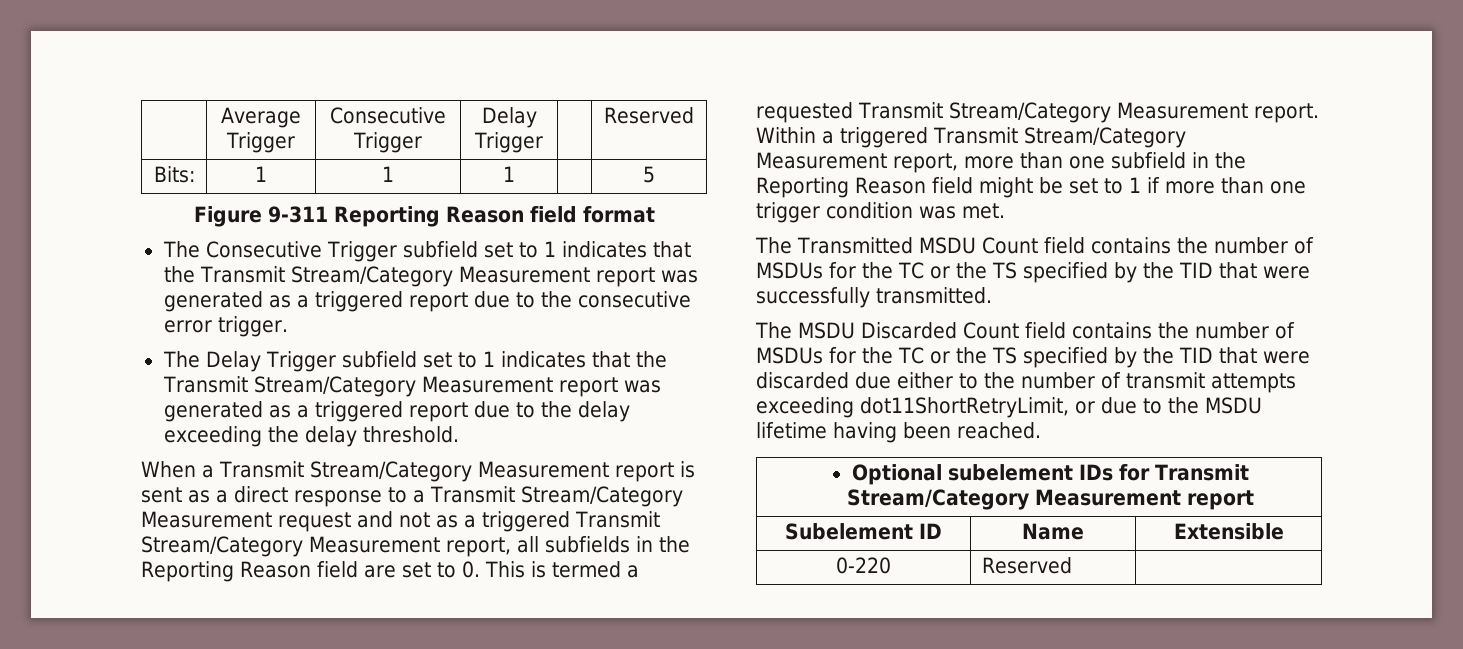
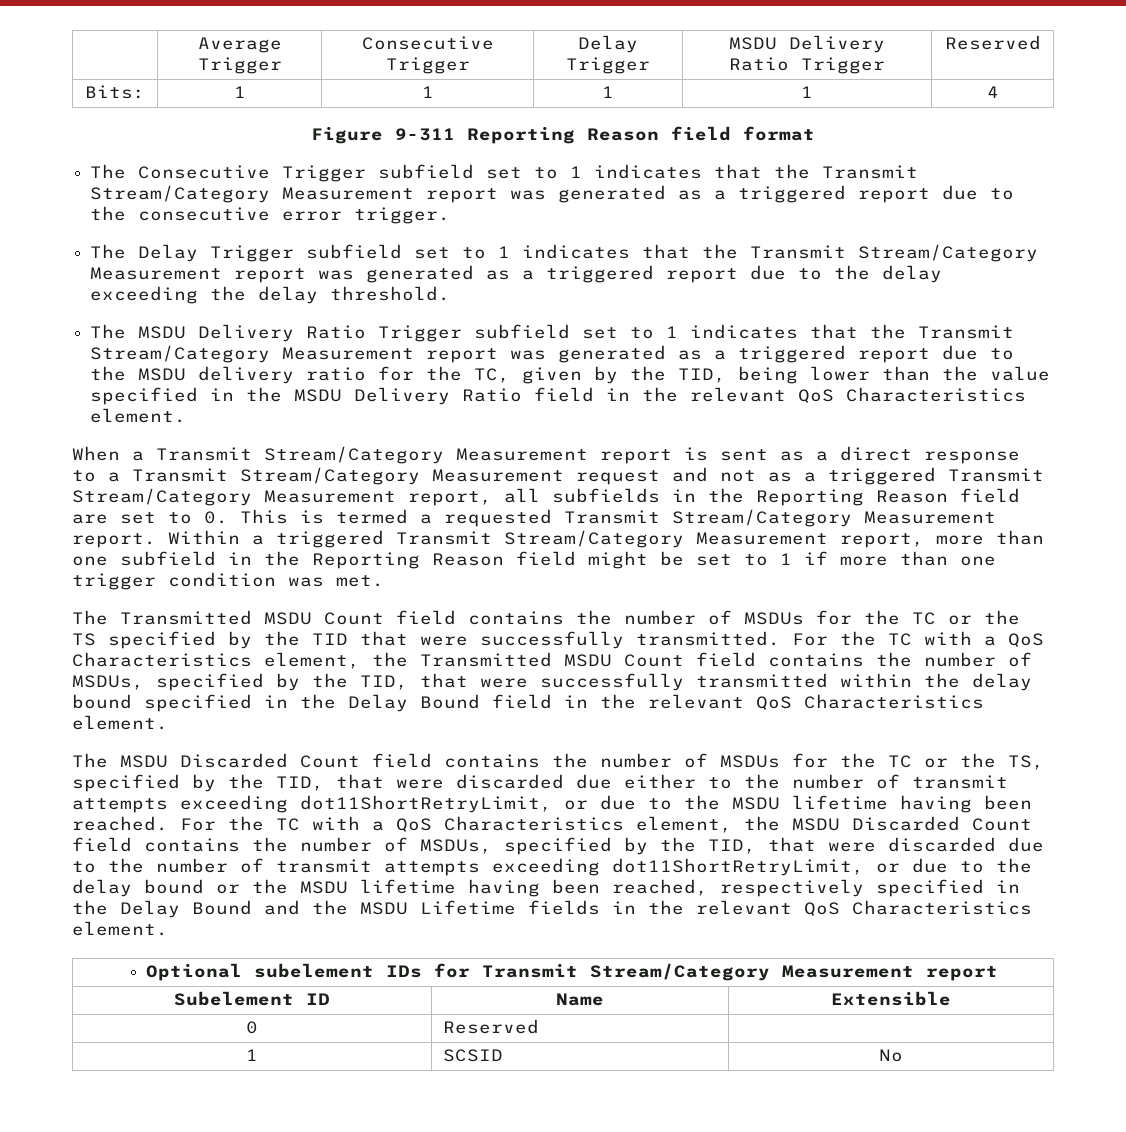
- | Average Trigger | Consecutive Trigger | Delay Trigger | | Reserved
+ | Average Trigger | Consecutive Trigger | Delay Trigger | MSDU Delivery Ratio Trigger | Reserved
- Bits: | 1 | 1 | 1 | | 5
+ Bits: | 1 | 1 | 1 | 1 | 4
+ The MSDU Delivery Ratio Trigger subfield set to 1 indicates that the Transmit Stream/Category Measurement report was generated as a triggered report due to the MSDU delivery ratio for the TC, given by the TID, being lower than the value specified in the MSDU Delivery Ratio field in the relevant QoS Characteristics element.
+ For the TC with a QoS Characteristics element, the Transmitted MSDU Count field contains the number of MSDUs, specified by the TID, that were successfully transmitted within the delay bound specified in the Delay Bound field in the relevant QoS Characteristics element.
- The MSDU Discarded Count field contains the number of MSDUs for the TC or the TS specified by the TID that were discarded due either to the number of transmit attempts exceeding dot11ShortRetryLimit, or due to the MSDU lifetime having been reached.
+ The MSDU Discarded Count field contains the number of MSDUs for the TC or the TS, specified by the TID, that were discarded due either to the number of transmit attempts exceeding dot11ShortRetryLimit, or due to the MSDU lifetime having been reached. For the TC with a QoS Characteristics element, the MSDU Discarded Count field contains the number of MSDUs, specified by the TID, that were discarded due to the number of transmit attempts exceeding dot11ShortRetryLimit, or due to the delay bound or the MSDU lifetime having been reached, respectively specified in the Delay Bound and the MSDU Lifetime fields in the relevant QoS Characteristics element.
- 0-220 | Reserved |
+ 0 | Reserved |
+ 1 | SCSID | No

